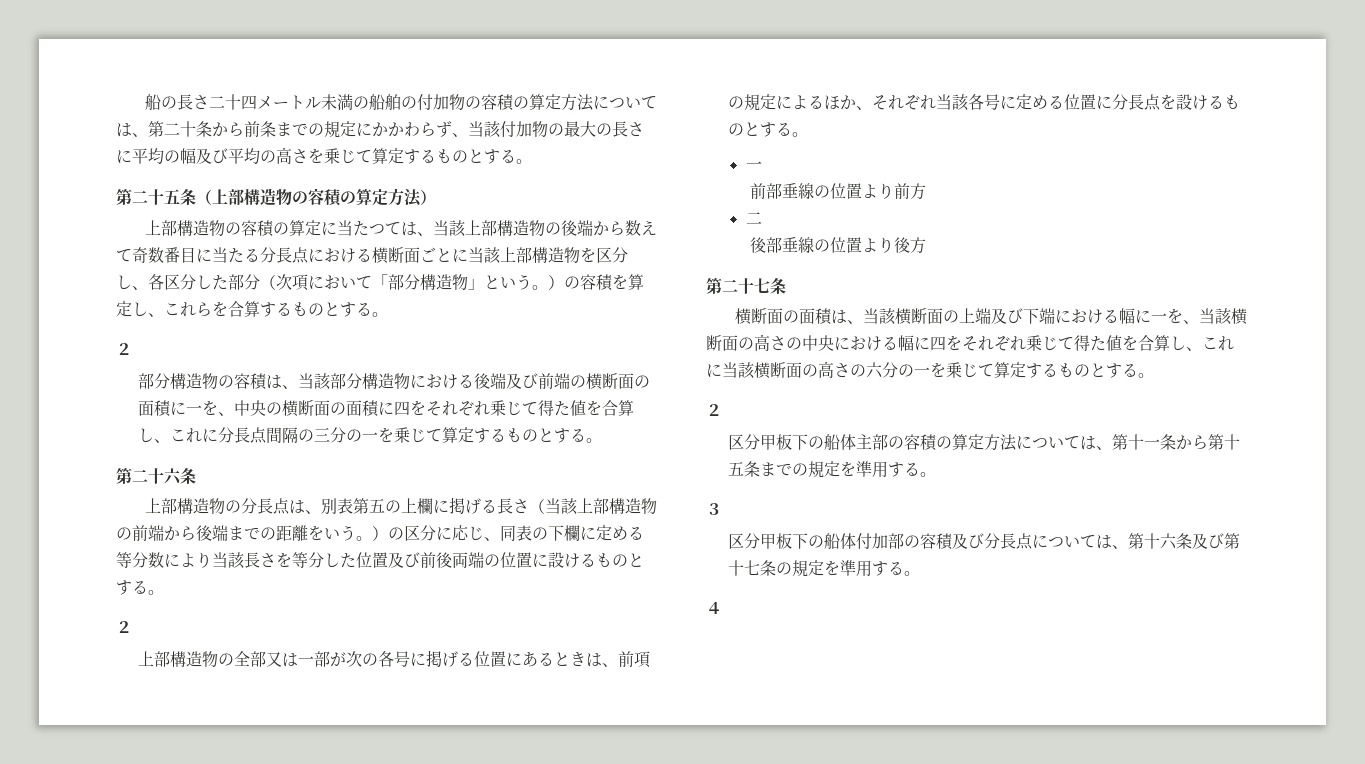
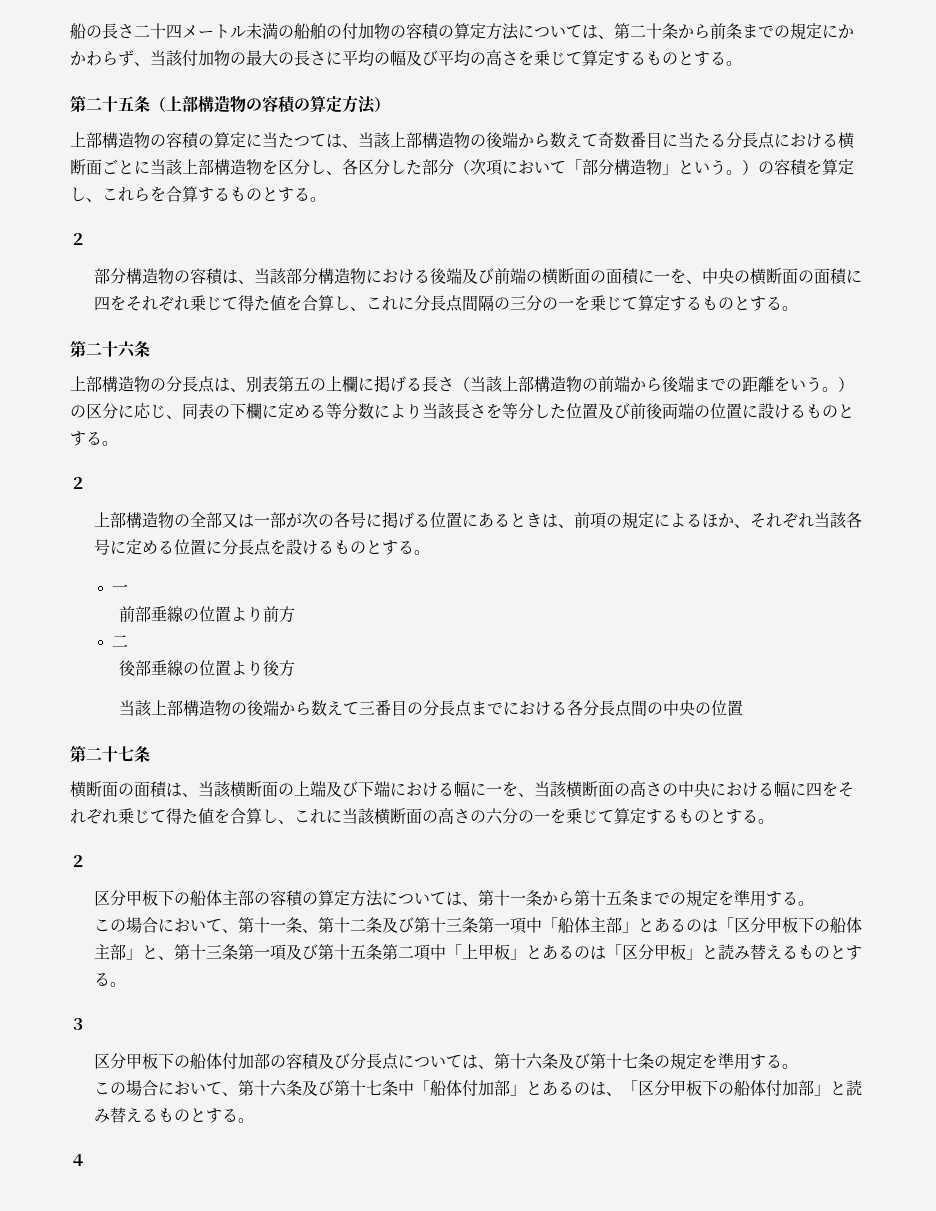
+ 当該上部構造物の後端から数えて三番目の分長点までにおける各分長点間の中央の位置
+ この場合において、第十一条、第十二条及び第十三条第一項中「船体主部」とあるのは「区分甲板下の船体主部」と、第十三条第一項及び第十五条第二項中「上甲板」とあるのは「区分甲板」と読み替えるものとする。
+ この場合において、第十六条及び第十七条中「船体付加部」とあるのは、「区分甲板下の船体付加部」と読み替えるものとする。

